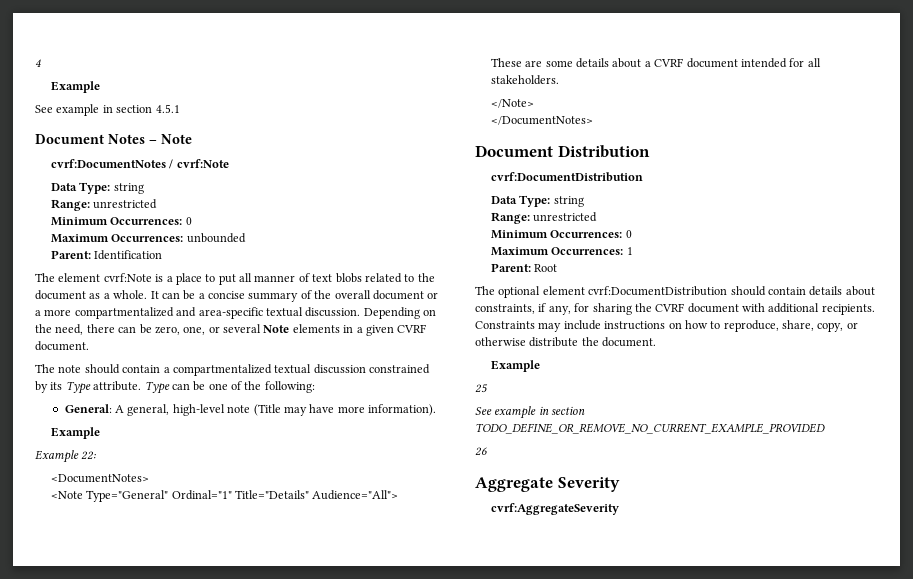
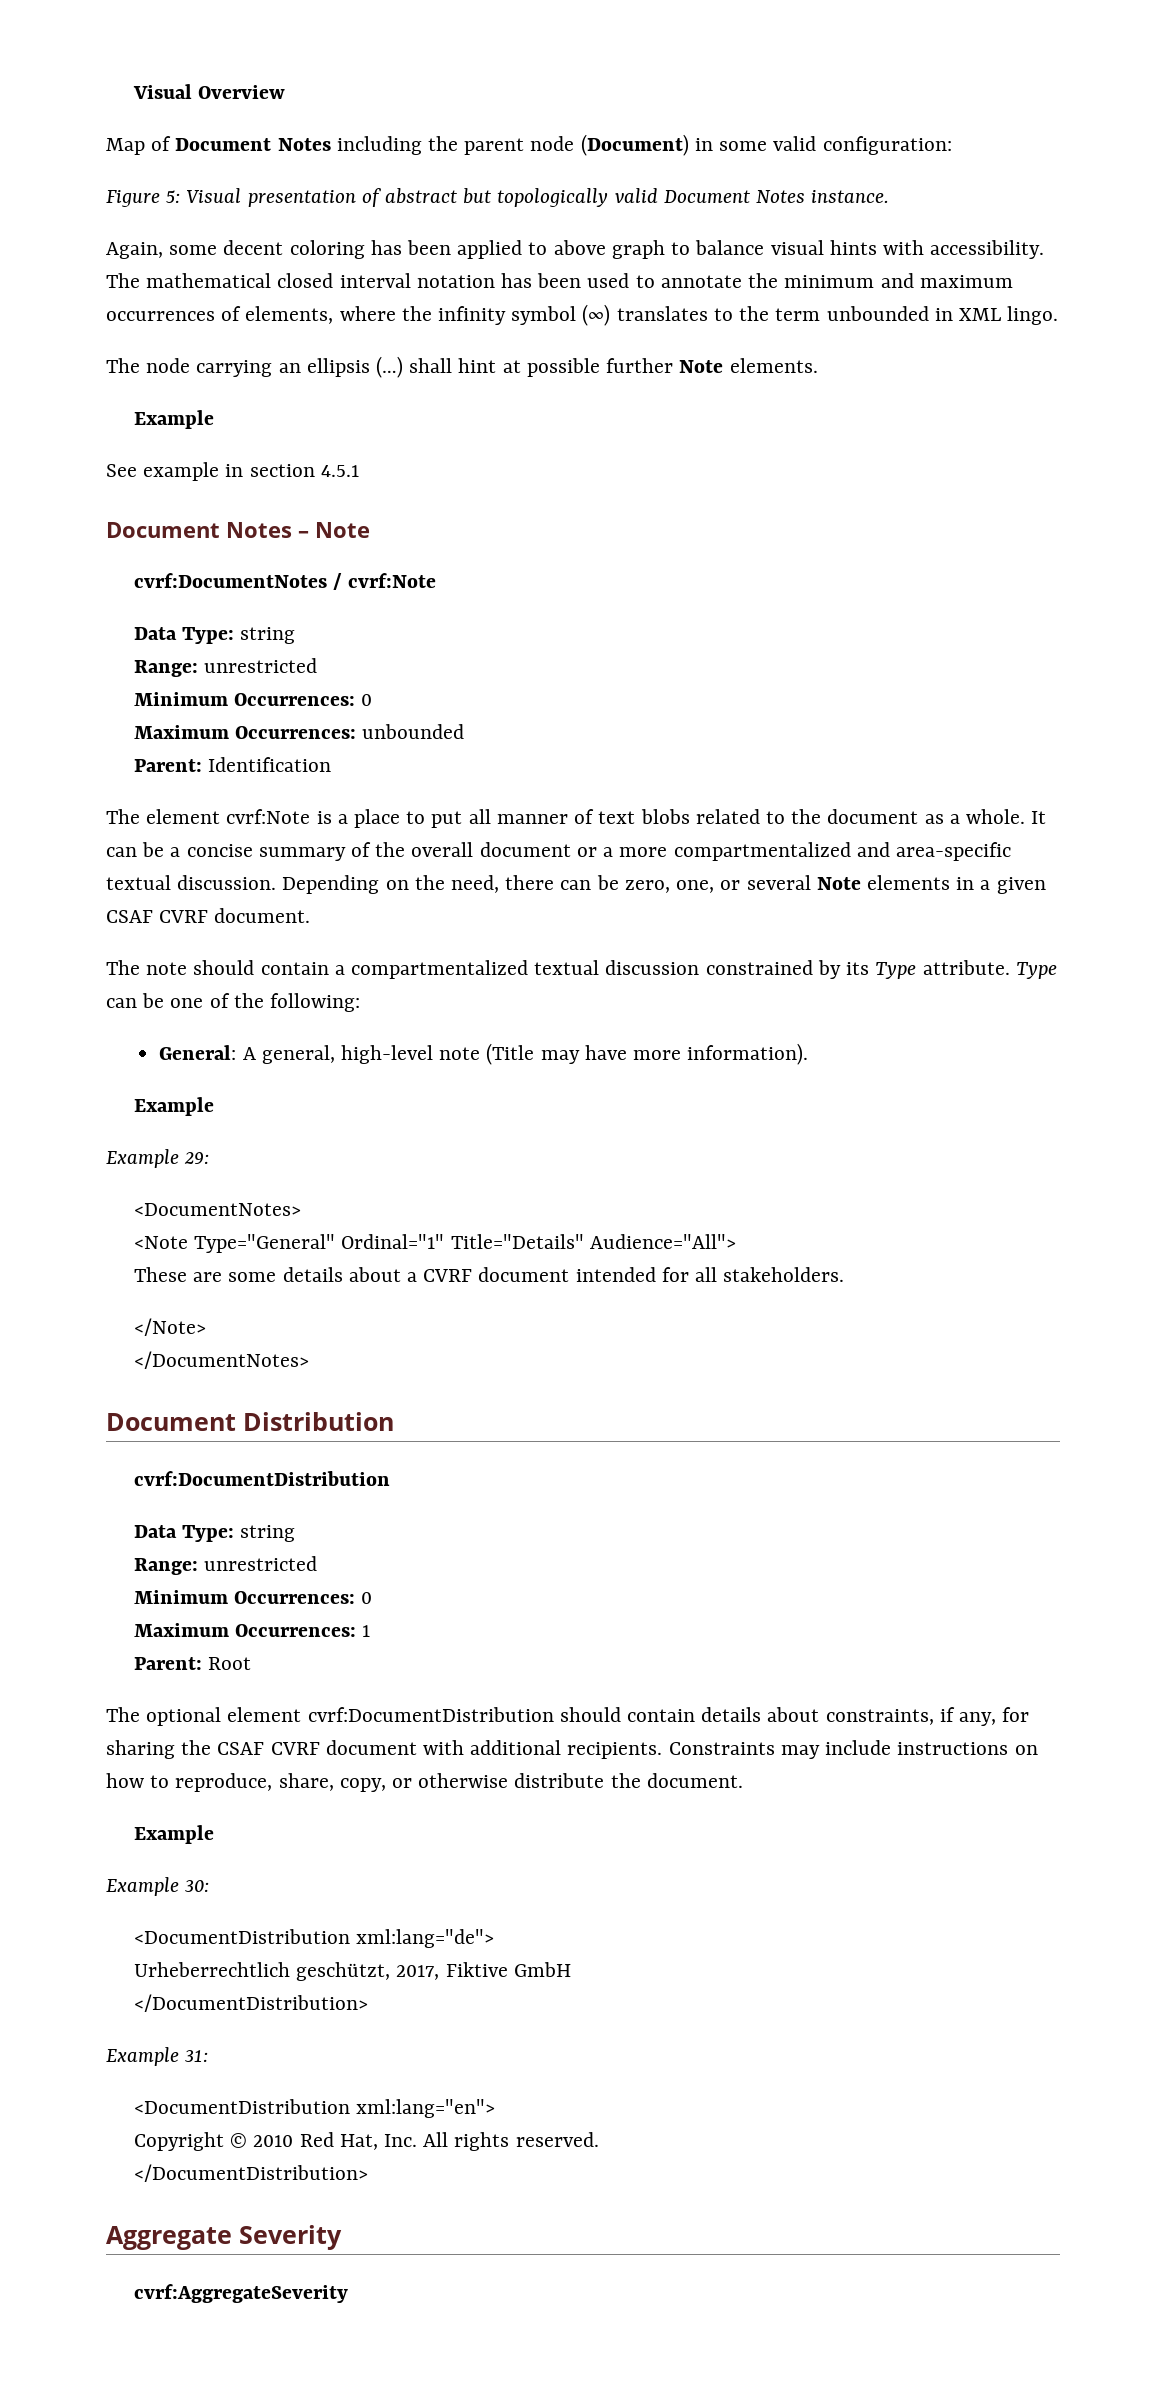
- 4
+ Visual Overview
+ Map of Document Notes including the parent node (Document) in some valid configuration:
+ Figure 5: Visual presentation of abstract but topologically valid Document Notes instance.
+ Again, some decent coloring has been applied to above graph to balance visual hints with accessibility. The mathematical closed interval notation has been used to annotate the minimum and maximum occurrences of elements, where the infinity symbol (∞) translates to the term unbounded in XML lingo.
+ The node carrying an ellipsis (…) shall hint at possible further Note elements.
- Depending on the need, there can be zero, one, or several Note elements in a given CVRF document.
+ Depending on the need, there can be zero, one, or several Note elements in a given CSAF CVRF document.
- Example 22:
+ Example 29:
- The optional element cvrf:DocumentDistribution should contain details about constraints, if any, for sharing the CVRF document with additional recipients.
+ The optional element cvrf:DocumentDistribution should contain details about constraints, if any, for sharing the CSAF CVRF document with additional recipients.
- 25
- See example in section TODO_DEFINE_OR_REMOVE_NO_CURRENT_EXAMPLE_PROVIDED
- 26
+ Example 30:
+ <DocumentDistribution xml:lang="de">
+ Urheberrechtlich geschützt, 2017, Fiktive GmbH
+ </DocumentDistribution>
+ Example 31:
+ <DocumentDistribution xml:lang="en">
+ Copyright © 2010 Red Hat, Inc. All rights reserved.
+ </DocumentDistribution>

